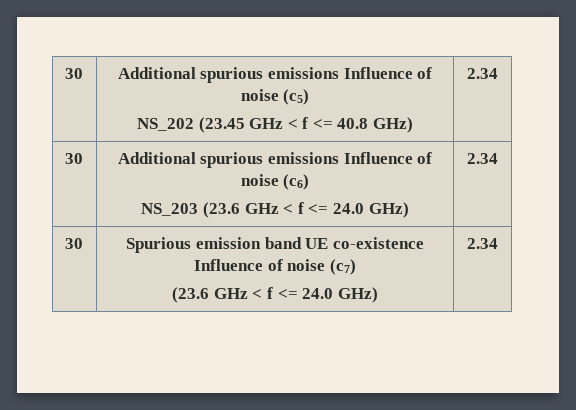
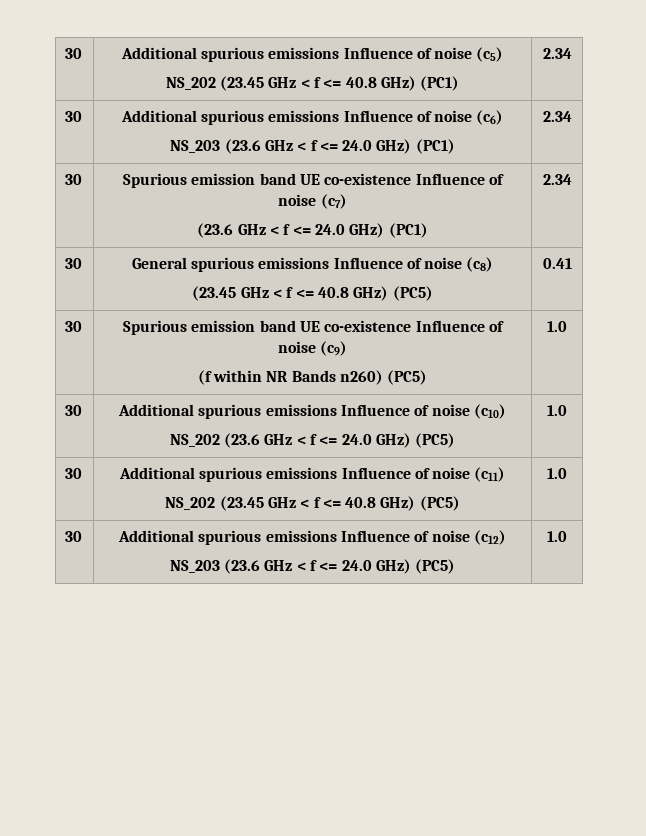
  30 | Additional spurious emissions Influence of noise (c5)
- NS_202 (23.45 GHz < f <= 40.8 GHz) | 2.34
+ NS_202 (23.45 GHz < f <= 40.8 GHz) (PC1) | 2.34
  30 | Additional spurious emissions Influence of noise (c6)
- NS_203 (23.6 GHz < f <= 24.0 GHz) | 2.34
+ NS_203 (23.6 GHz < f <= 24.0 GHz) (PC1) | 2.34
  30 | Spurious emission band UE co-existence Influence of noise (c7)
- (23.6 GHz < f <= 24.0 GHz) | 2.34
+ (23.6 GHz < f <= 24.0 GHz) (PC1) | 2.34
+ 30 | General spurious emissions Influence of noise (c8)
+ (23.45 GHz < f <= 40.8 GHz) (PC5) | 0.41
+ 30 | Spurious emission band UE co-existence Influence of noise (c9)
+ (f within NR Bands n260) (PC5) | 1.0
+ 30 | Additional spurious emissions Influence of noise (c10)
+ NS_202 (23.6 GHz < f <= 24.0 GHz) (PC5) | 1.0
+ 30 | Additional spurious emissions Influence of noise (c11)
+ NS_202 (23.45 GHz < f <= 40.8 GHz) (PC5) | 1.0
+ 30 | Additional spurious emissions Influence of noise (c12)
+ NS_203 (23.6 GHz < f <= 24.0 GHz) (PC5) | 1.0

